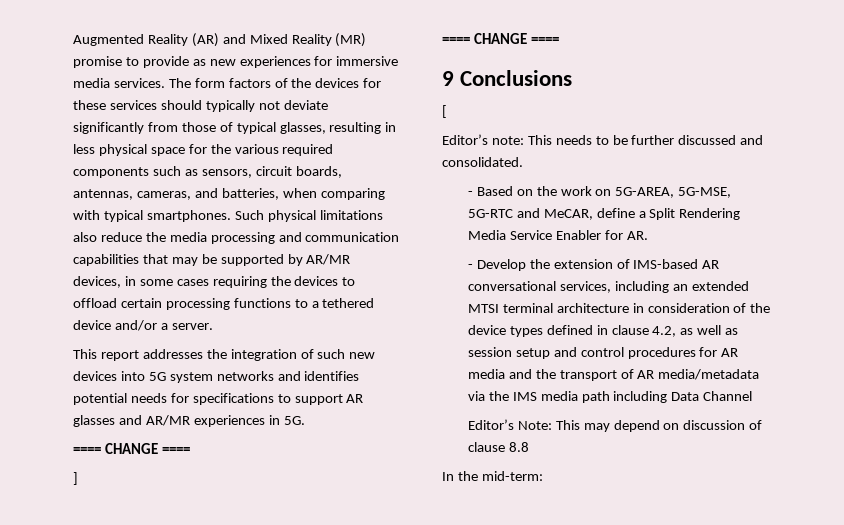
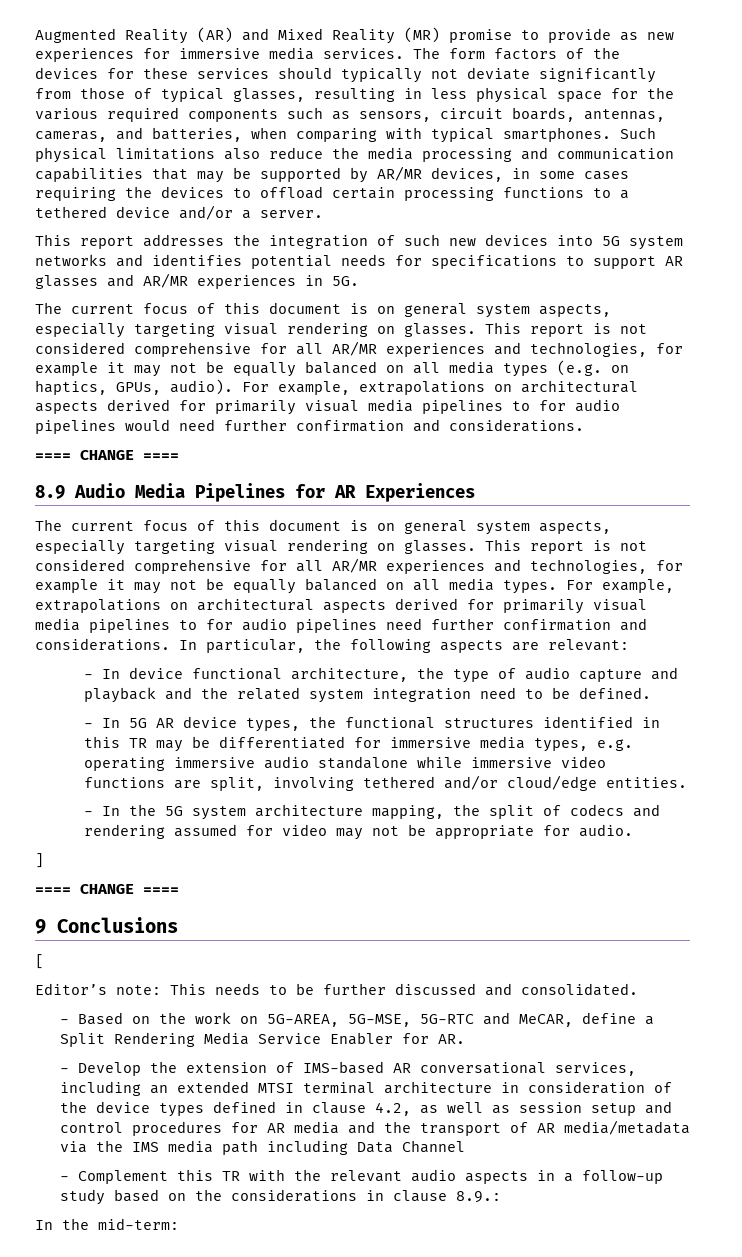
  This report addresses the integration of such new devices into 5G system networks and identifies potential needs for specifications to support AR glasses and AR/MR experiences in 5G.
+ The current focus of this document is on general system aspects, especially targeting visual rendering on glasses. This report is not considered comprehensive for all AR/MR experiences and technologies, for example it may not be equally balanced on all media types (e.g. on haptics, GPUs, audio). For example, extrapolations on architectural aspects derived for primarily visual media pipelines to for audio pipelines would need further confirmation and considerations.
  ==== CHANGE ====
+ 8.9 Audio Media Pipelines for AR Experiences
+ The current focus of this document is on general system aspects, especially targeting visual rendering on glasses. This report is not considered comprehensive for all AR/MR experiences and technologies, for example it may not be equally balanced on all media types. For example, extrapolations on architectural aspects derived for primarily visual media pipelines to for audio pipelines need further confirmation and considerations. In particular, the following aspects are relevant:
+ - In device functional architecture, the type of audio capture and playback and the related system integration need to be defined.
+ - In 5G AR device types, the functional structures identified in this TR may be differentiated for immersive media types, e.g. operating immersive audio standalone while immersive video functions are split, involving tethered and/or cloud/edge entities.
+ - In the 5G system architecture mapping, the split of codecs and rendering assumed for video may not be appropriate for audio.
- Editor’s Note: This may depend on discussion of clause 8.8
+ - Complement this TR with the relevant audio aspects in a follow-up study based on the considerations in clause 8.9.:

